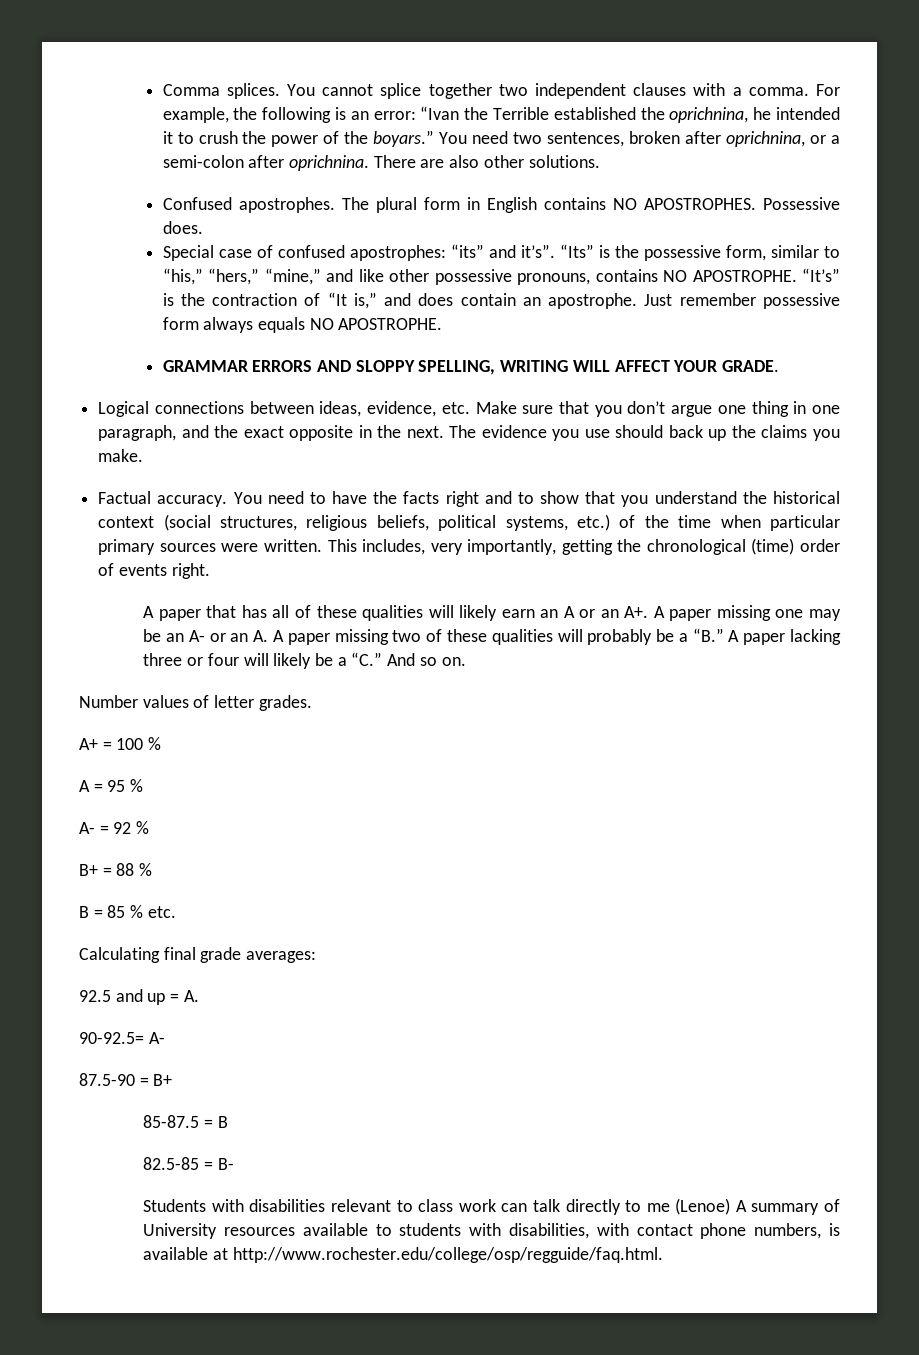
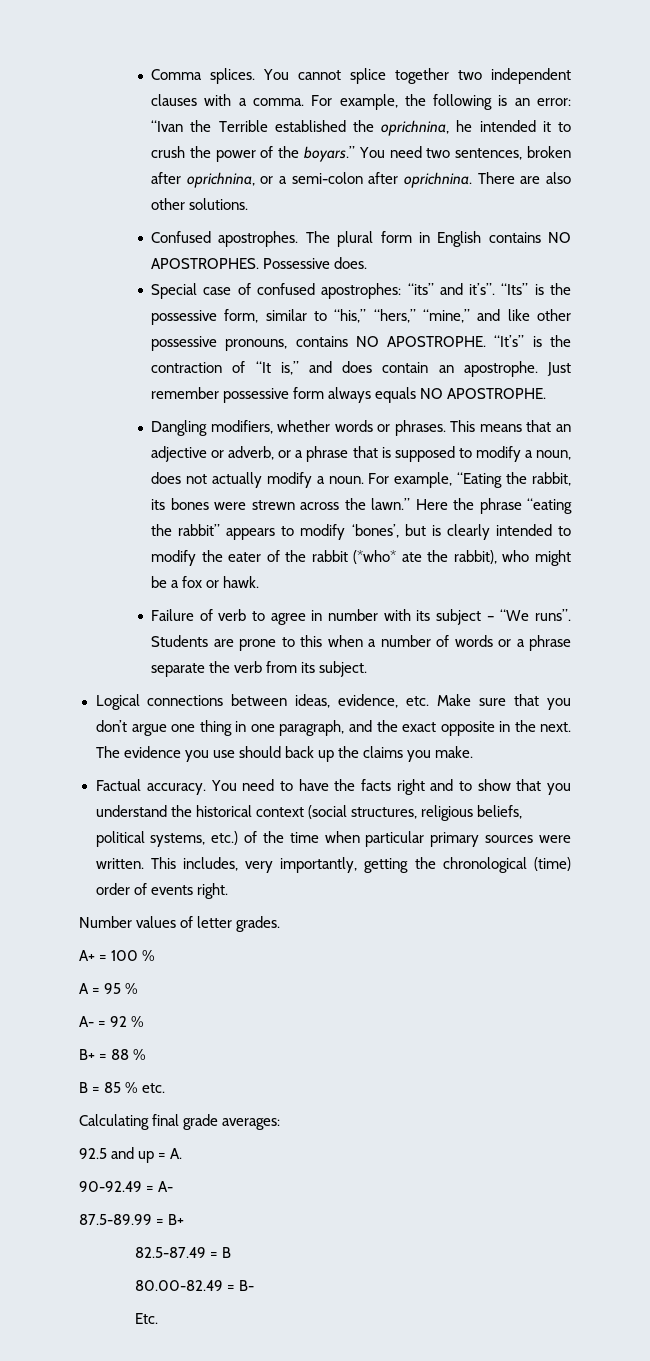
- GRAMMAR ERRORS AND SLOPPY SPELLING, WRITING WILL AFFECT YOUR GRADE.
+ Dangling modifiers, whether words or phrases. This means that an adjective or adverb, or a phrase that is supposed to modify a noun, does not actually modify a noun. For example, “Eating the rabbit, its bones were strewn across the lawn.” Here the phrase “eating the rabbit” appears to modify ‘bones’, but is clearly intended to modify the eater of the rabbit (*who* ate the rabbit), who might be a fox or hawk.
+ Failure of verb to agree in number with its subject – “We runs”. Students are prone to this when a number of words or a phrase separate the verb from its subject.
- A paper that has all of these qualities will likely earn an A or an A+. A paper missing one may be an A- or an A. A paper missing two of these qualities will probably be a “B.” A paper lacking three or four will likely be a “C.” And so on.
- 90-92.5= A-
+ 90-92.49 = A-
- 87.5-90 = B+
+ 87.5-89.99 = B+
- 85-87.5 = B
+ 82.5-87.49 = B
- 82.5-85 = B-
+ 80.00-82.49 = B-
- Students with disabilities relevant to class work can talk directly to me (Lenoe) A summary of University resources available to students with disabilities, with contact phone numbers, is available at http://www.rochester.edu/college/osp/regguide/faq.html.
+ Etc.

